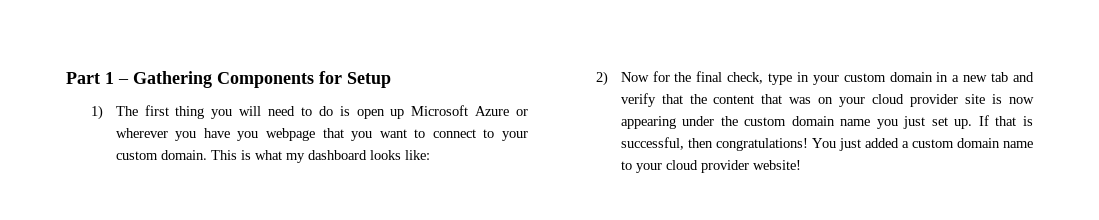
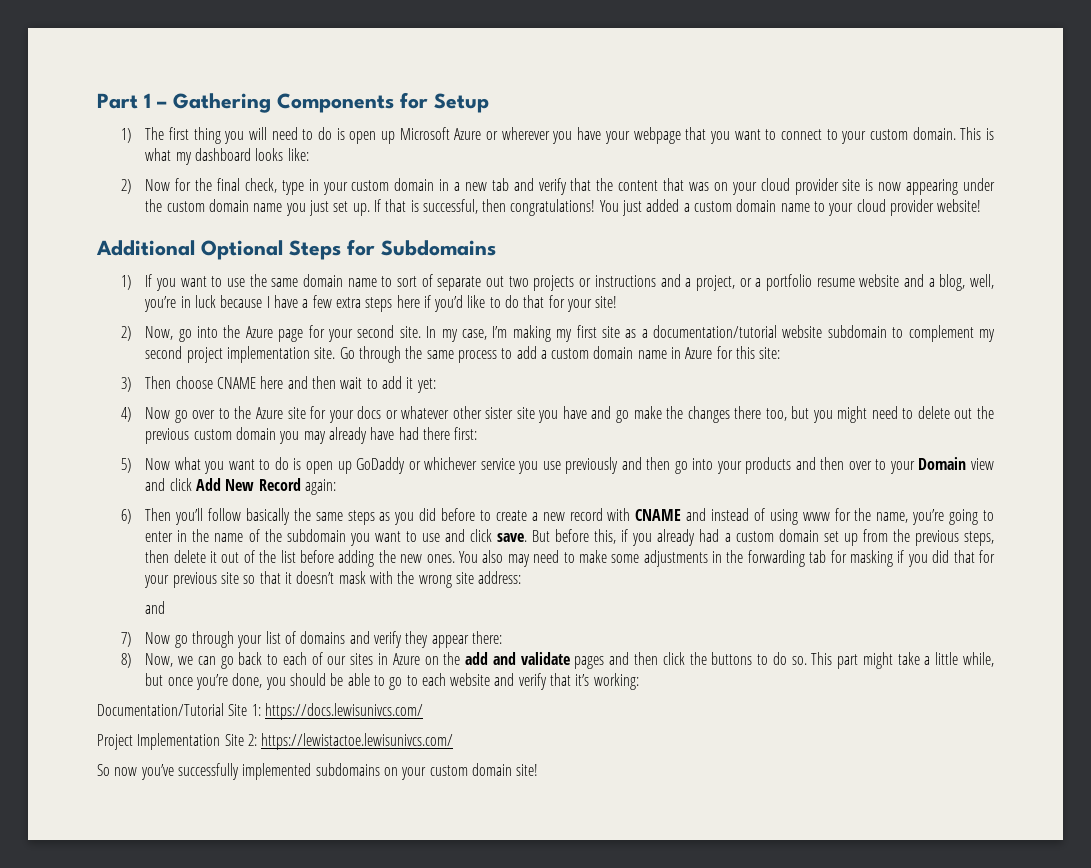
- 1) The first thing you will need to do is open up Microsoft Azure or wherever you have you webpage that you want to connect to your custom domain.
+ 1) The first thing you will need to do is open up Microsoft Azure or wherever you have your webpage that you want to connect to your custom domain.
+ Additional Optional Steps for Subdomains
+ 1) If you want to use the same domain name to sort of separate out two projects or instructions and a project, or a portfolio resume website and a blog, well, you’re in luck because I have a few extra steps here if you’d like to do that for your site!
+ 2) Now, go into the Azure page for your second site. In my case, I’m making my first site as a documentation/tutorial website subdomain to complement my second project implementation site. Go through the same process to add a custom domain name in Azure for this site:
+ 3) Then choose CNAME here and then wait to add it yet:
+ 4) Now go over to the Azure site for your docs or whatever other sister site you have and go make the changes there too, but you might need to delete out the previous custom domain you may already have had there first:
+ 5) Now what you want to do is open up GoDaddy or whichever service you use previously and then go into your products and then over to your Domain view and click Add New Record again:
+ 6) Then you’ll follow basically the same steps as you did before to create a new record with CNAME and instead of using www for the name, you’re going to enter in the name of the subdomain you want to use and click save. But before this, if you already had a custom domain set up from the previous steps, then delete it out of the list before adding the new ones. You also may need to make some adjustments in the forwarding tab for masking if you did that for your previous site so that it doesn’t mask with the wrong site address:
+ and
+ 7) Now go through your list of domains and verify they appear there:
+ 8) Now, we can go back to each of our sites in Azure on the add and validate pages and then click the buttons to do so. This part might take a little while, but once you’re done, you should be able to go to each website and verify that it’s working:
+ Documentation/Tutorial Site 1: https://docs.lewisunivcs.com/
+ Project Implementation Site 2: https://lewistactoe.lewisunivcs.com/
+ So now you’ve successfully implemented subdomains on your custom domain site!

